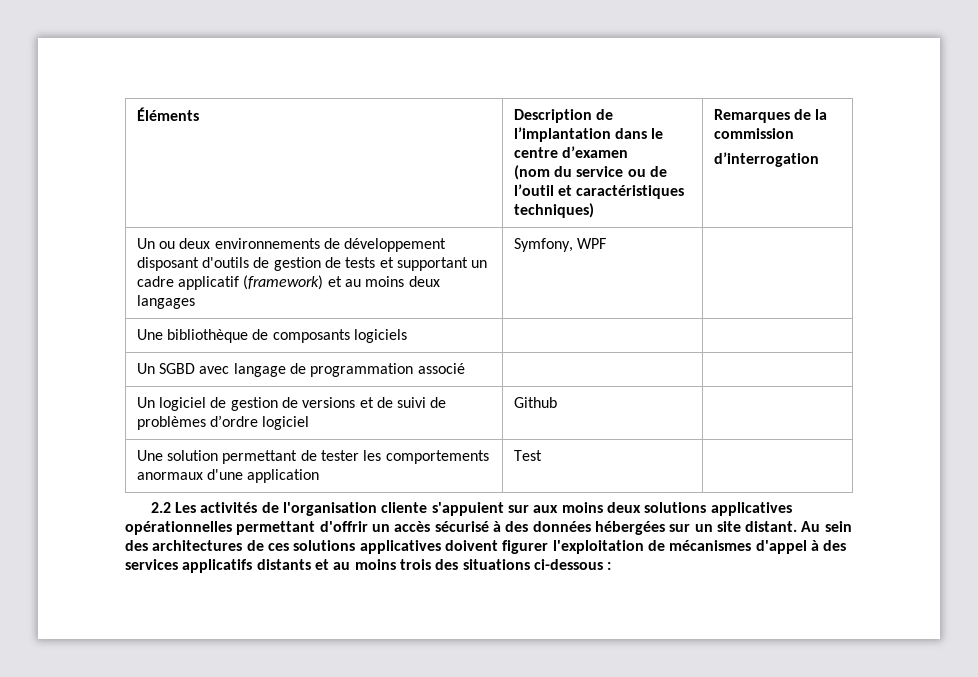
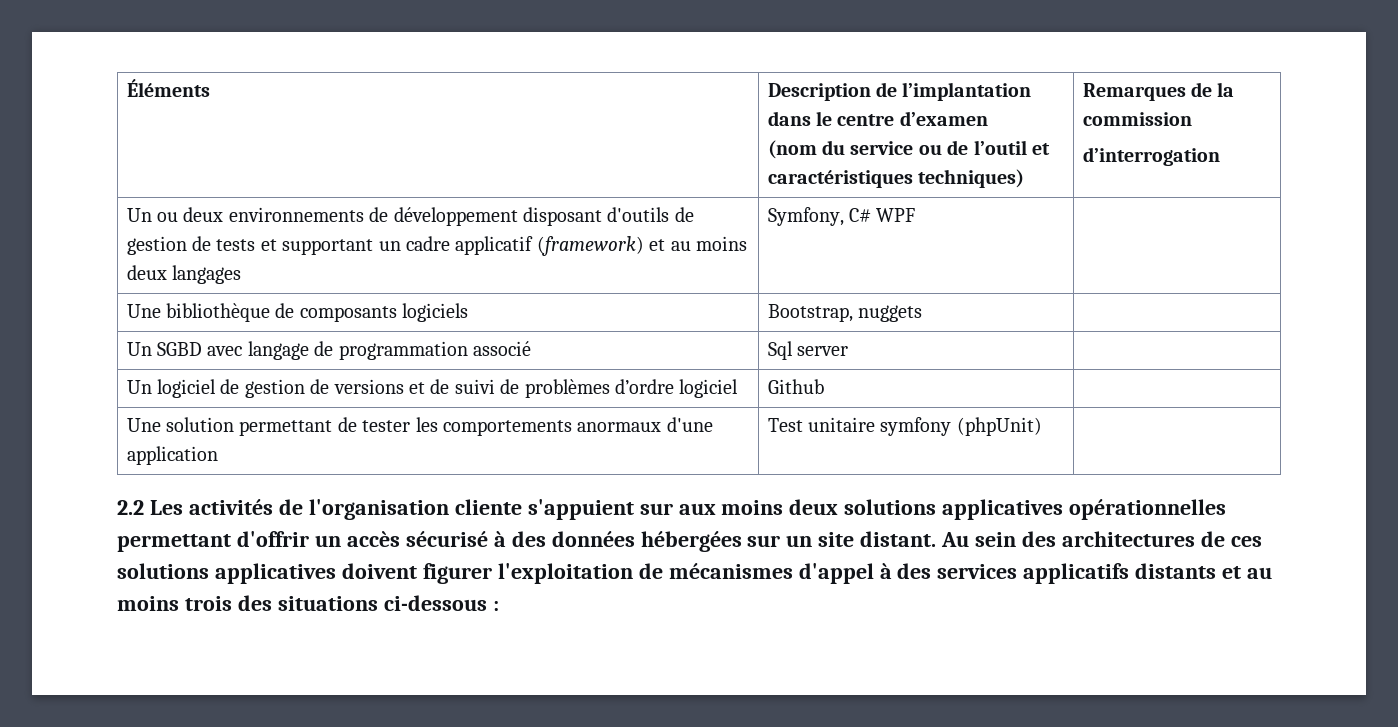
- Un ou deux environnements de développement disposant d'outils de gestion de tests et supportant un cadre applicatif (framework) et au moins deux langages | Symfony, WPF |
+ Un ou deux environnements de développement disposant d'outils de gestion de tests et supportant un cadre applicatif (framework) et au moins deux langages | Symfony, C# WPF |
- Une bibliothèque de composants logiciels | |
+ Une bibliothèque de composants logiciels | Bootstrap, nuggets |
- Un SGBD avec langage de programmation associé | |
+ Un SGBD avec langage de programmation associé | Sql server |
- Une solution permettant de tester les comportements anormaux d'une application | Test |
+ Une solution permettant de tester les comportements anormaux d'une application | Test unitaire symfony (phpUnit) |

